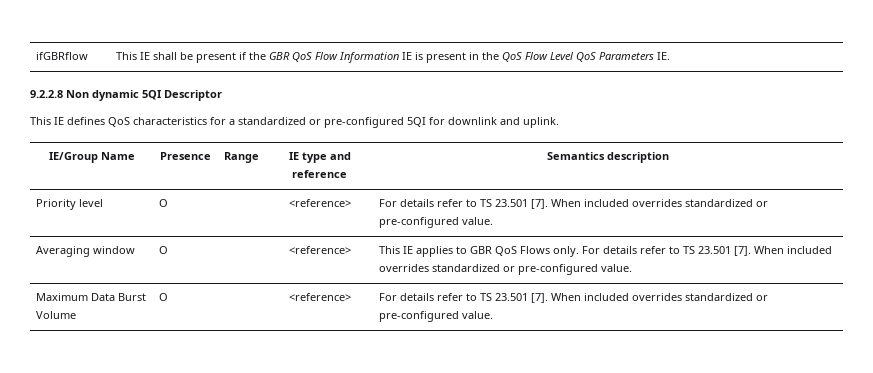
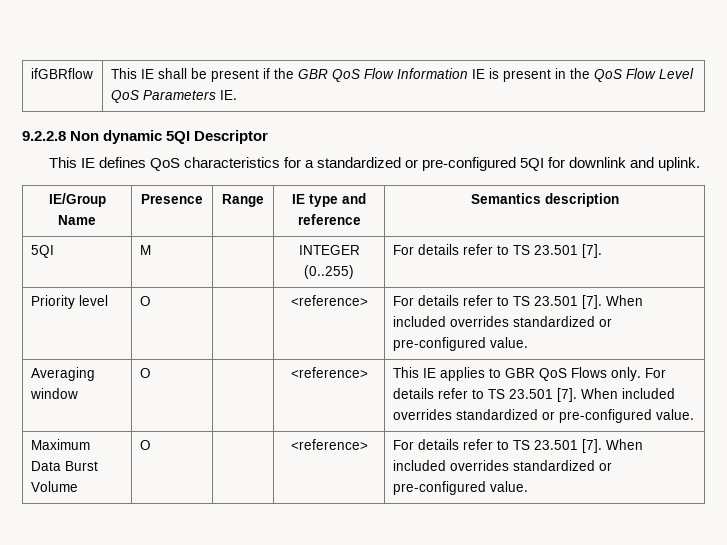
+ 5QI | M | | INTEGER (0..255) | For details refer to TS 23.501 [7].

